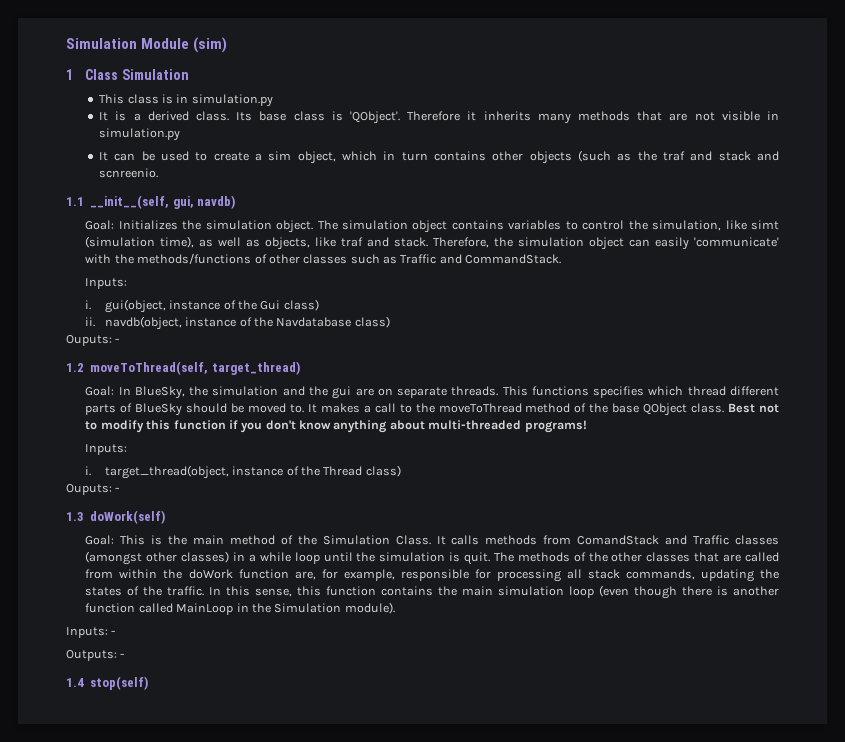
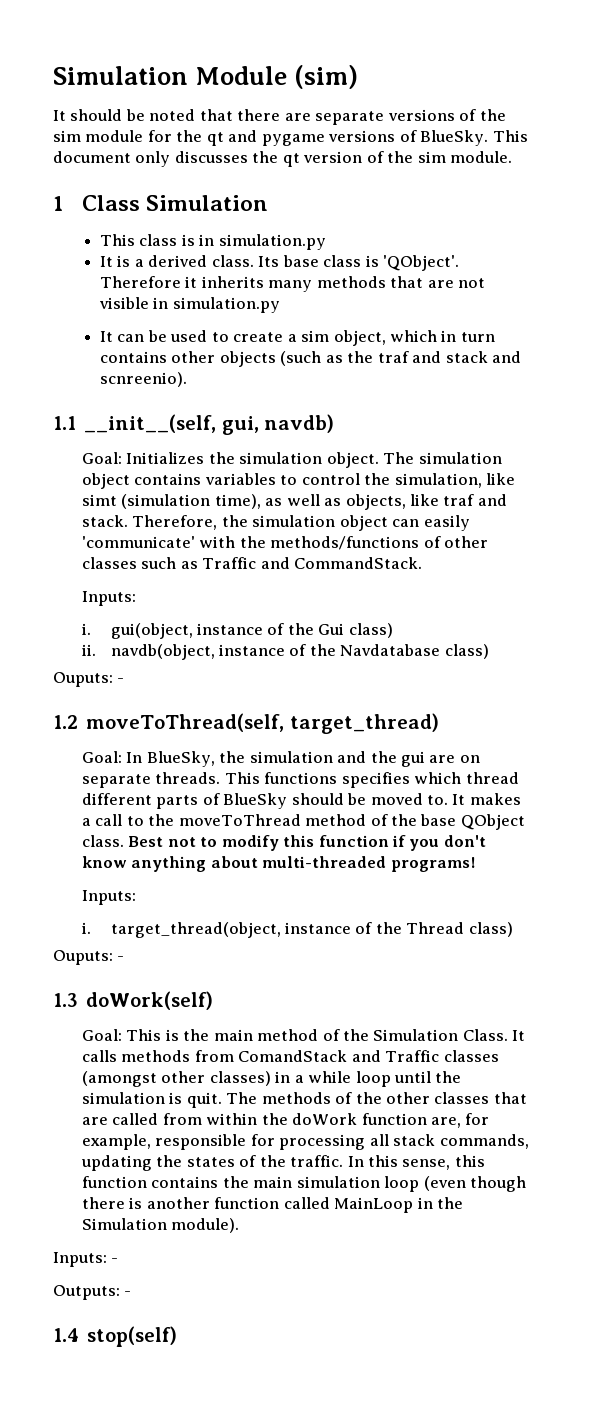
+ It should be noted that there are separate versions of the sim module for the qt and pygame versions of BlueSky. This document only discusses the qt version of the sim module.
- It can be used to create a sim object, which in turn contains other objects (such as the traf and stack and scnreenio.
+ It can be used to create a sim object, which in turn contains other objects (such as the traf and stack and scnreenio).

